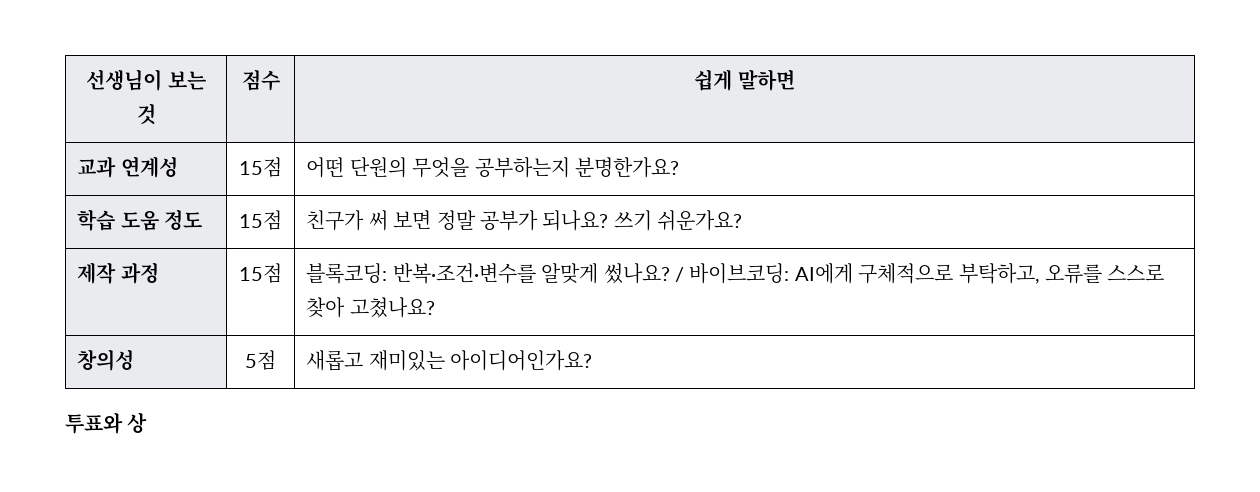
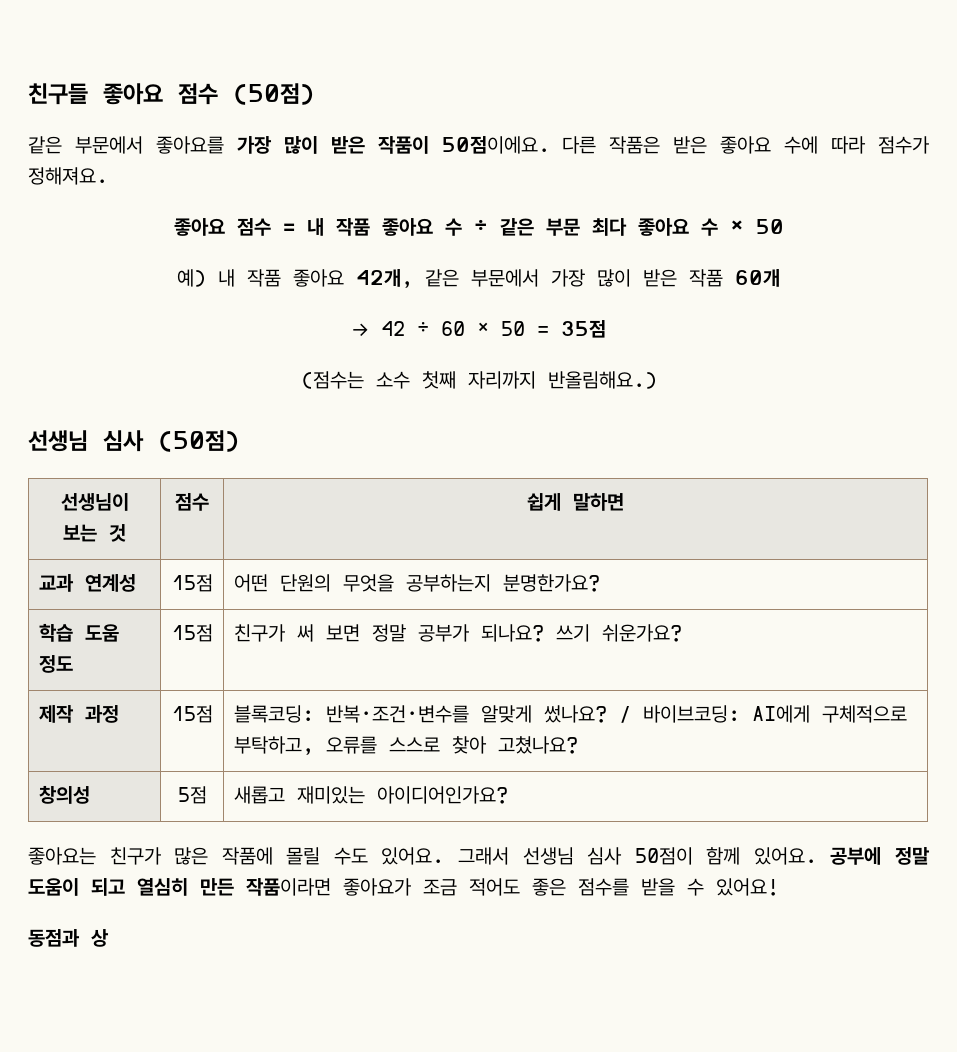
+ 친구들 좋아요 점수 (50점)
+ 같은 부문에서 좋아요를 가장 많이 받은 작품이 50점이에요. 다른 작품은 받은 좋아요 수에 따라 점수가 정해져요.
+ 좋아요 점수 = 내 작품 좋아요 수 ÷ 같은 부문 최다 좋아요 수 × 50
+ 예) 내 작품 좋아요 42개, 같은 부문에서 가장 많이 받은 작품 60개
+ → 42 ÷ 60 × 50 = 35점
+ (점수는 소수 첫째 자리까지 반올림해요.)
+ 선생님 심사 (50점)
- 투표와 상
+ 좋아요는 친구가 많은 작품에 몰릴 수도 있어요. 그래서 선생님 심사 50점이 함께 있어요. 공부에 정말 도움이 되고 열심히 만든 작품이라면 좋아요가 조금 적어도 좋은 점수를 받을 수 있어요!
+ 동점과 상

